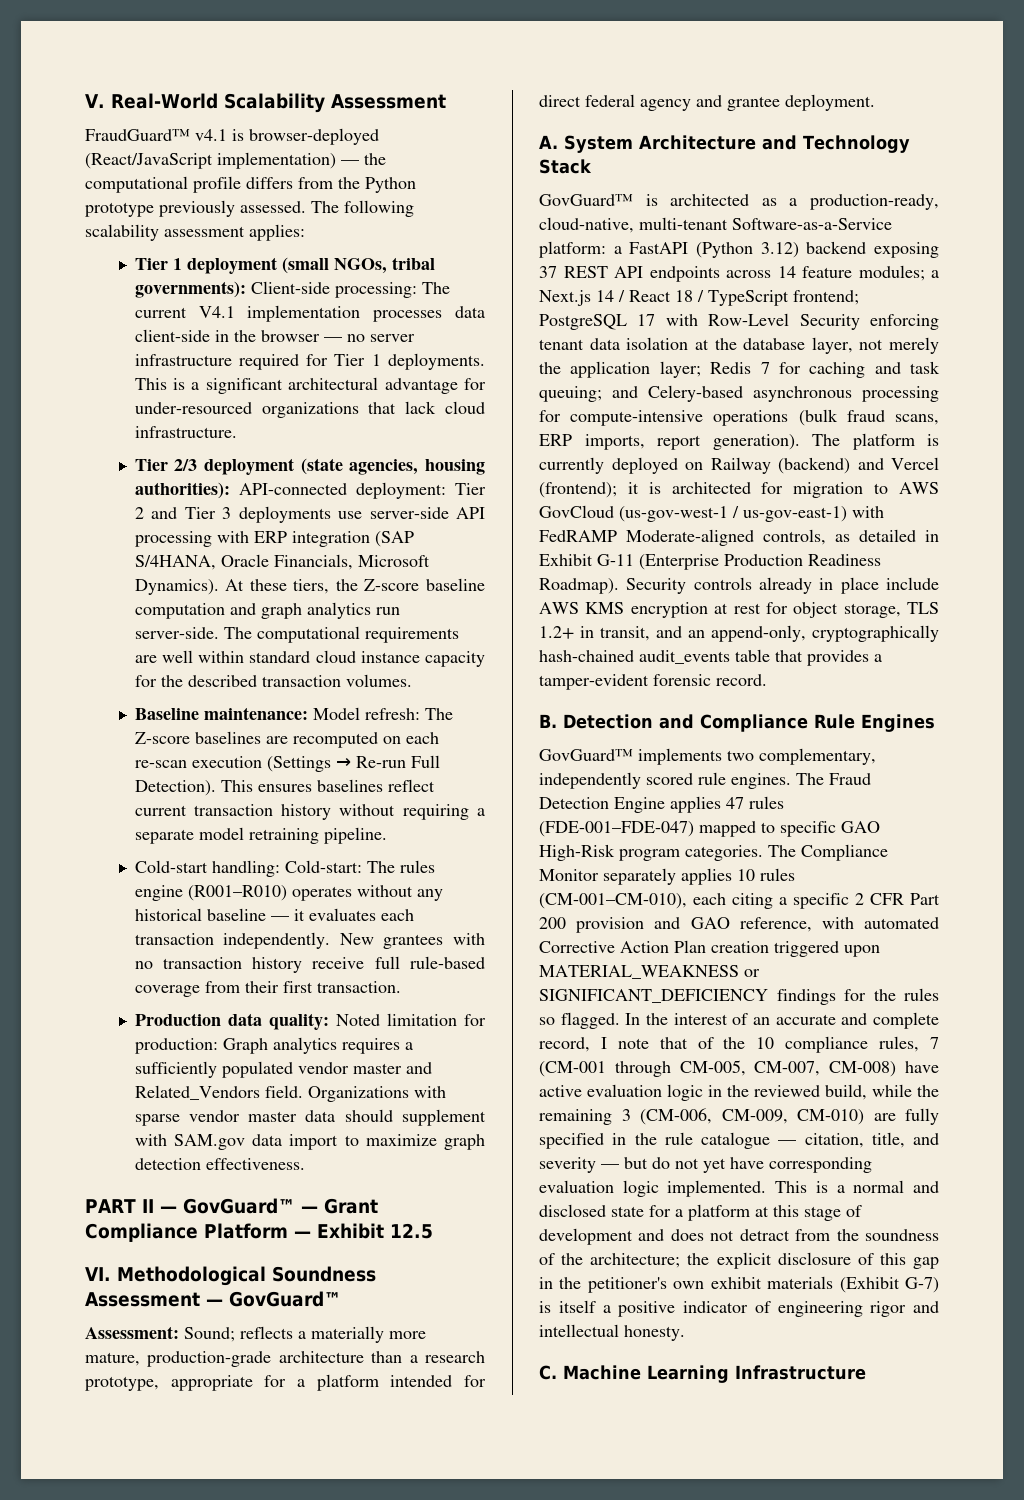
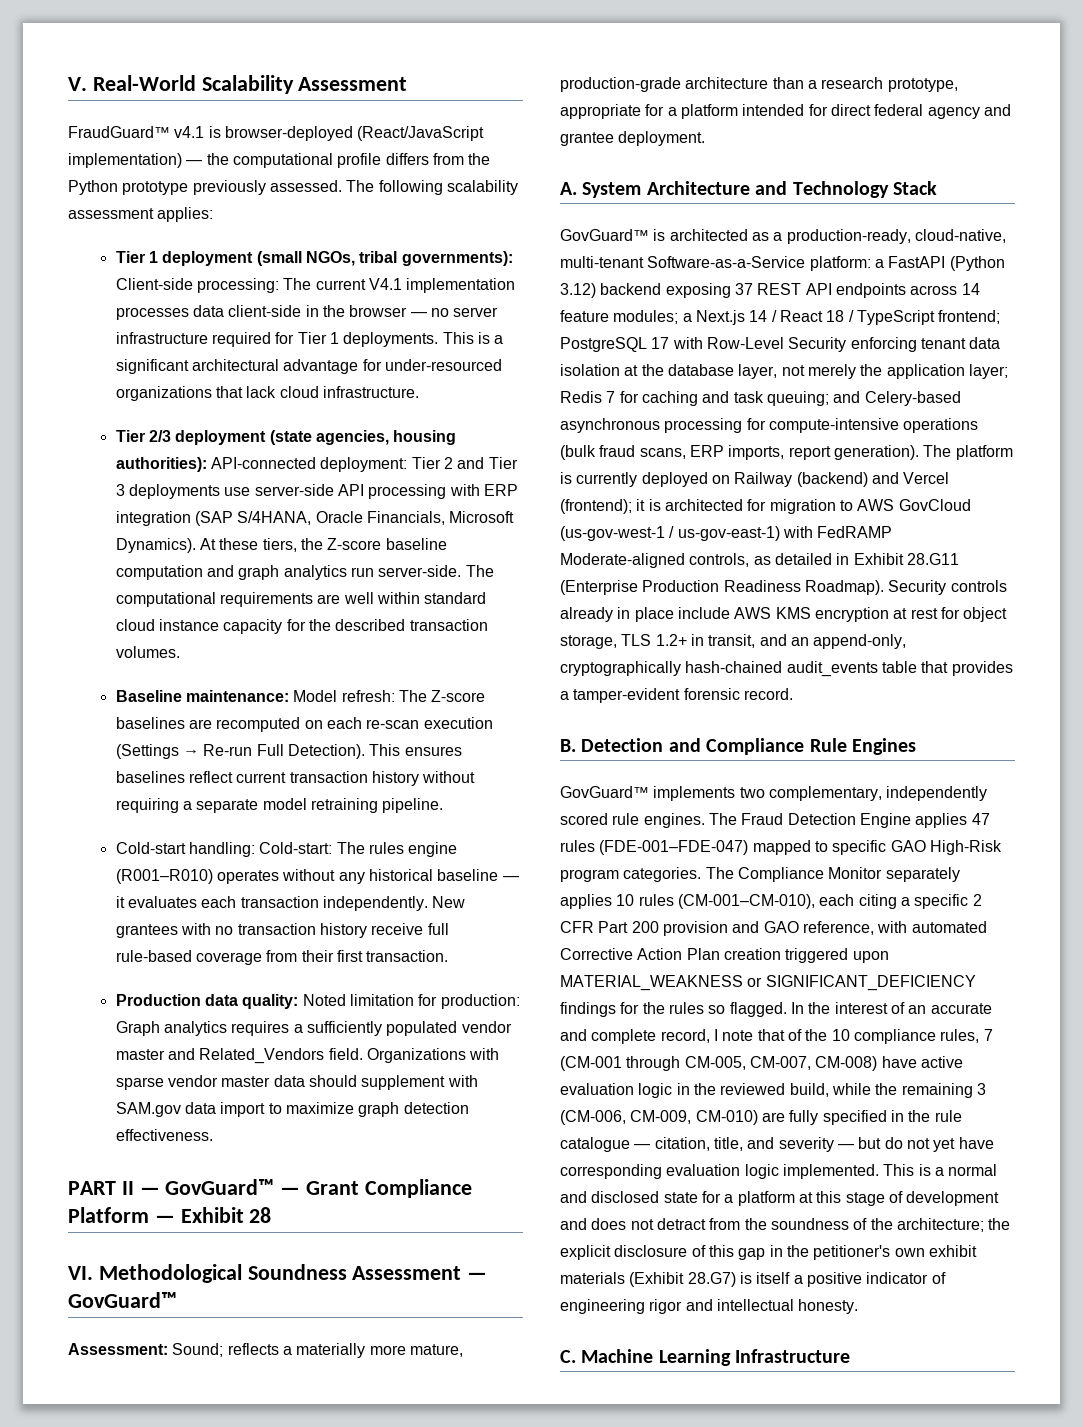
- PART II — GovGuard™ — Grant Compliance Platform — Exhibit 12.5
+ PART II — GovGuard™ — Grant Compliance Platform — Exhibit 28
- The platform is currently deployed on Railway (backend) and Vercel (frontend); it is architected for migration to AWS GovCloud (us-gov-west-1 / us-gov-east-1) with FedRAMP Moderate-aligned controls, as detailed in Exhibit G-11 (Enterprise Production Readiness Roadmap).
+ The platform is currently deployed on Railway (backend) and Vercel (frontend); it is architected for migration to AWS GovCloud (us-gov-west-1 / us-gov-east-1) with FedRAMP Moderate-aligned controls, as detailed in Exhibit 28.G11 (Enterprise Production Readiness Roadmap).
- This is a normal and disclosed state for a platform at this stage of development and does not detract from the soundness of the architecture; the explicit disclosure of this gap in the petitioner's own exhibit materials (Exhibit G-7) is itself a positive indicator of engineering rigor and intellectual honesty.
+ This is a normal and disclosed state for a platform at this stage of development and does not detract from the soundness of the architecture; the explicit disclosure of this gap in the petitioner's own exhibit materials (Exhibit 28.G7) is itself a positive indicator of engineering rigor and intellectual honesty.

